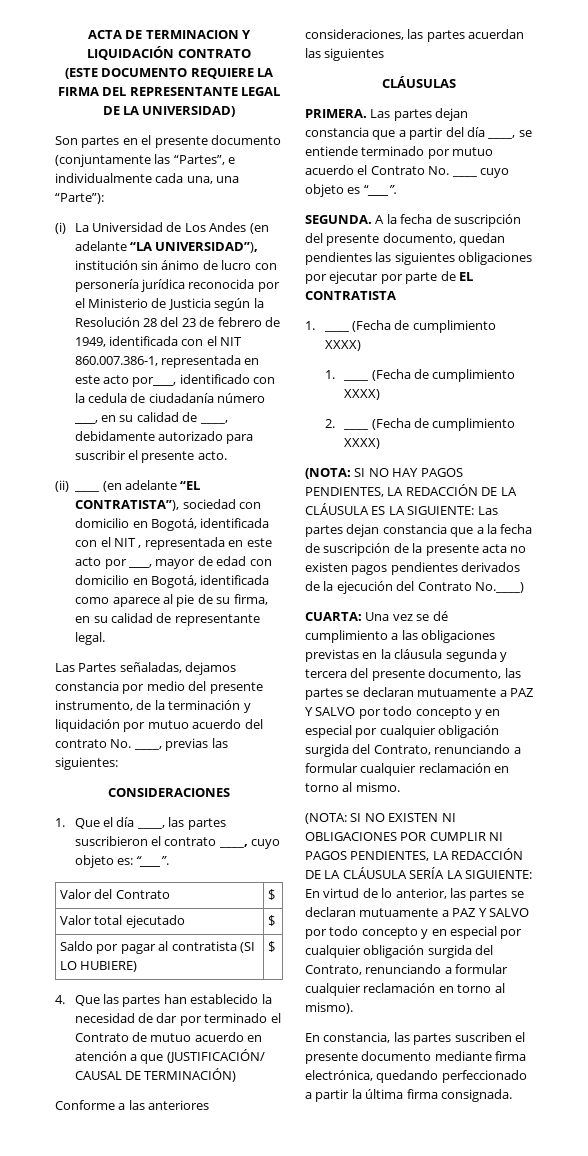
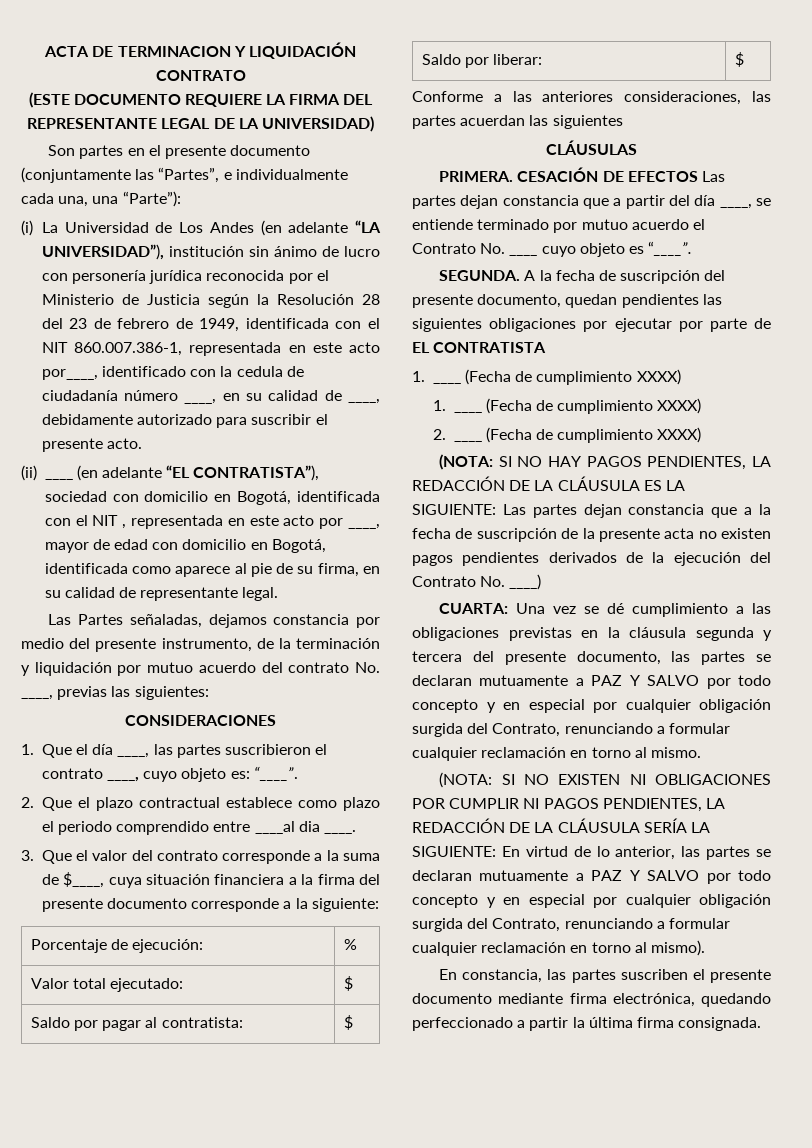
- Valor del Contrato | $
+ 2. Que el plazo contractual establece como plazo el periodo comprendido entre ____al dia ____.
+ 3. Que el valor del contrato corresponde a la suma de $____, cuya situación financiera a la firma del presente documento corresponde a la siguiente:
+ Porcentaje de ejecución: | %
- Valor total ejecutado | $
+ Valor total ejecutado: | $
- Saldo por pagar al contratista (SI LO HUBIERE) | $
- 4. Que las partes han establecido la necesidad de dar por terminado el Contrato de mutuo acuerdo en atención a que (JUSTIFICACIÓN/ CAUSAL DE TERMINACIÓN)
+ Saldo por pagar al contratista: | $
+ Saldo por liberar: | $
- Las partes dejan constancia que a partir del día ____, se entiende terminado por mutuo acuerdo el Contrato No. ____ cuyo objeto es “____”.
+ CESACIÓN DE EFECTOS Las partes dejan constancia que a partir del día ____, se entiende terminado por mutuo acuerdo el Contrato No. ____ cuyo objeto es “____”.
- (NOTA: SI NO HAY PAGOS PENDIENTES, LA REDACCIÓN DE LA CLÁUSULA ES LA SIGUIENTE: Las partes dejan constancia que a la fecha de suscripción de la presente acta no existen pagos pendientes derivados de la ejecución del Contrato No.____)
+ (NOTA: SI NO HAY PAGOS PENDIENTES, LA REDACCIÓN DE LA CLÁUSULA ES LA SIGUIENTE: Las partes dejan constancia que a la fecha de suscripción de la presente acta no existen pagos pendientes derivados de la ejecución del Contrato No. ____)

